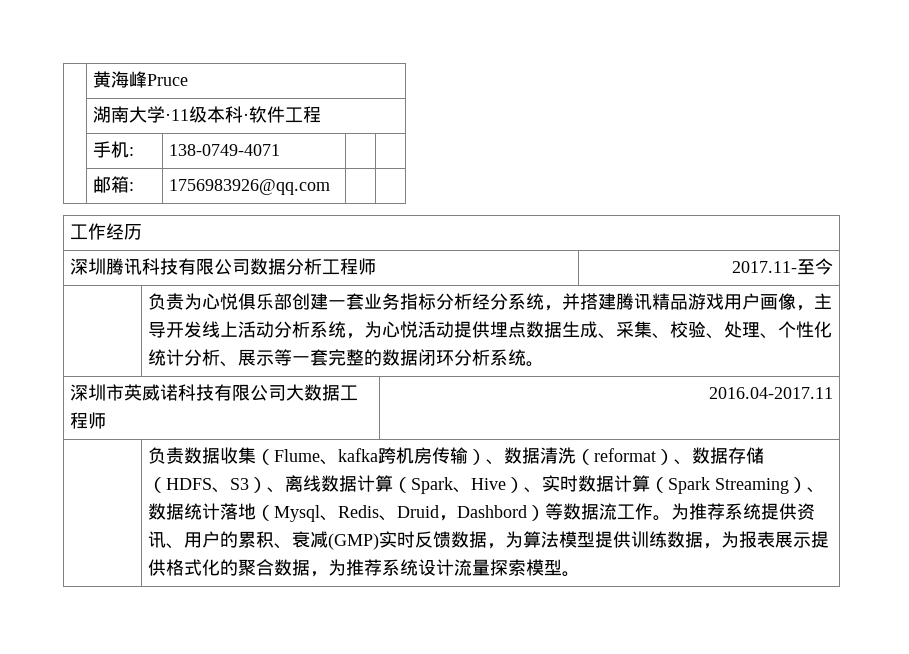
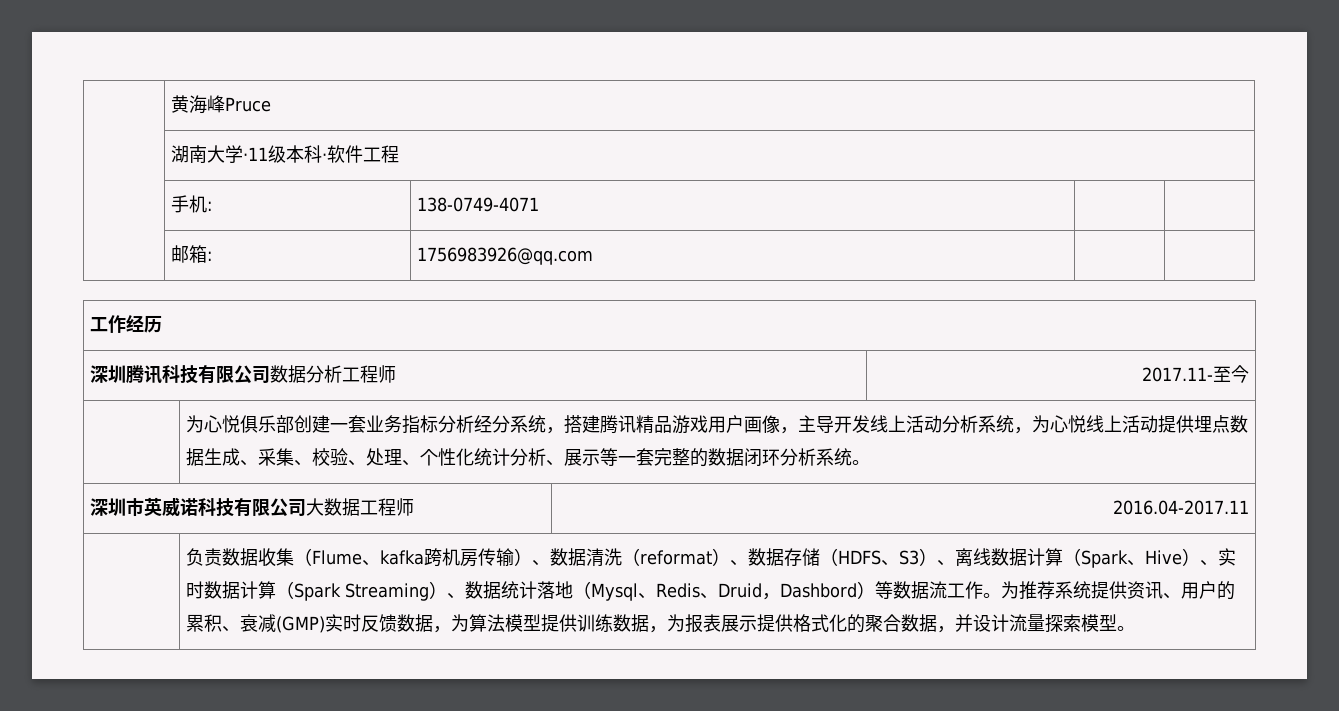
- 负责为心悦俱乐部创建一套业务指标分析经分系统，并搭建腾讯精品游戏用户画像，主导开发线上活动分析系统，为心悦活动提供埋点数据生成、采集、校验、处理、个性化统计分析、展示等一套完整的数据闭环分析系统。
+ 为心悦俱乐部创建一套业务指标分析经分系统，搭建腾讯精品游戏用户画像，主导开发线上活动分析系统，为心悦线上活动提供埋点数据生成、采集、校验、处理、个性化统计分析、展示等一套完整的数据闭环分析系统。
- 为推荐系统提供资讯、用户的累积、衰减(GMP)实时反馈数据，为算法模型提供训练数据，为报表展示提供格式化的聚合数据，为推荐系统设计流量探索模型。
+ 为推荐系统提供资讯、用户的累积、衰减(GMP)实时反馈数据，为算法模型提供训练数据，为报表展示提供格式化的聚合数据，并设计流量探索模型。

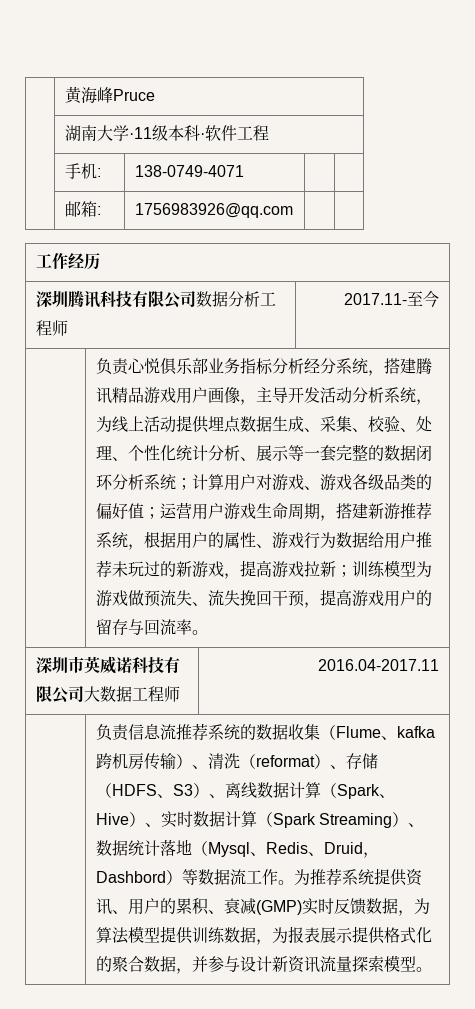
- 为心悦俱乐部创建一套业务指标分析经分系统，搭建腾讯精品游戏用户画像，主导开发线上活动分析系统，为心悦线上活动提供埋点数据生成、采集、校验、处理、个性化统计分析、展示等一套完整的数据闭环分析系统。
+ 负责心悦俱乐部业务指标分析经分系统，搭建腾讯精品游戏用户画像，主导开发活动分析系统，为线上活动提供埋点数据生成、采集、校验、处理、个性化统计分析、展示等一套完整的数据闭环分析系统；计算用户对游戏、游戏各级品类的偏好值；运营用户游戏生命周期，搭建新游推荐系统，根据用户的属性、游戏行为数据给用户推荐未玩过的新游戏，提高游戏拉新；训练模型为游戏做预流失、流失挽回干预，提高游戏用户的留存与回流率。
- 负责数据收集（Flume、kafka跨机房传输）、数据清洗（reformat）、数据存储（HDFS、S3）、离线数据计算（Spark、Hive）、实时数据计算（Spark Streaming）、数据统计落地（Mysql、Redis、Druid，Dashbord）等数据流工作。
+ 负责信息流推荐系统的数据收集（Flume、kafka跨机房传输）、清洗（reformat）、存储（HDFS、S3）、离线数据计算（Spark、Hive）、实时数据计算（Spark Streaming）、数据统计落地（Mysql、Redis、Druid，Dashbord）等数据流工作。
- 为推荐系统提供资讯、用户的累积、衰减(GMP)实时反馈数据，为算法模型提供训练数据，为报表展示提供格式化的聚合数据，并设计流量探索模型。
+ 为推荐系统提供资讯、用户的累积、衰减(GMP)实时反馈数据，为算法模型提供训练数据，为报表展示提供格式化的聚合数据，并参与设计新资讯流量探索模型。

